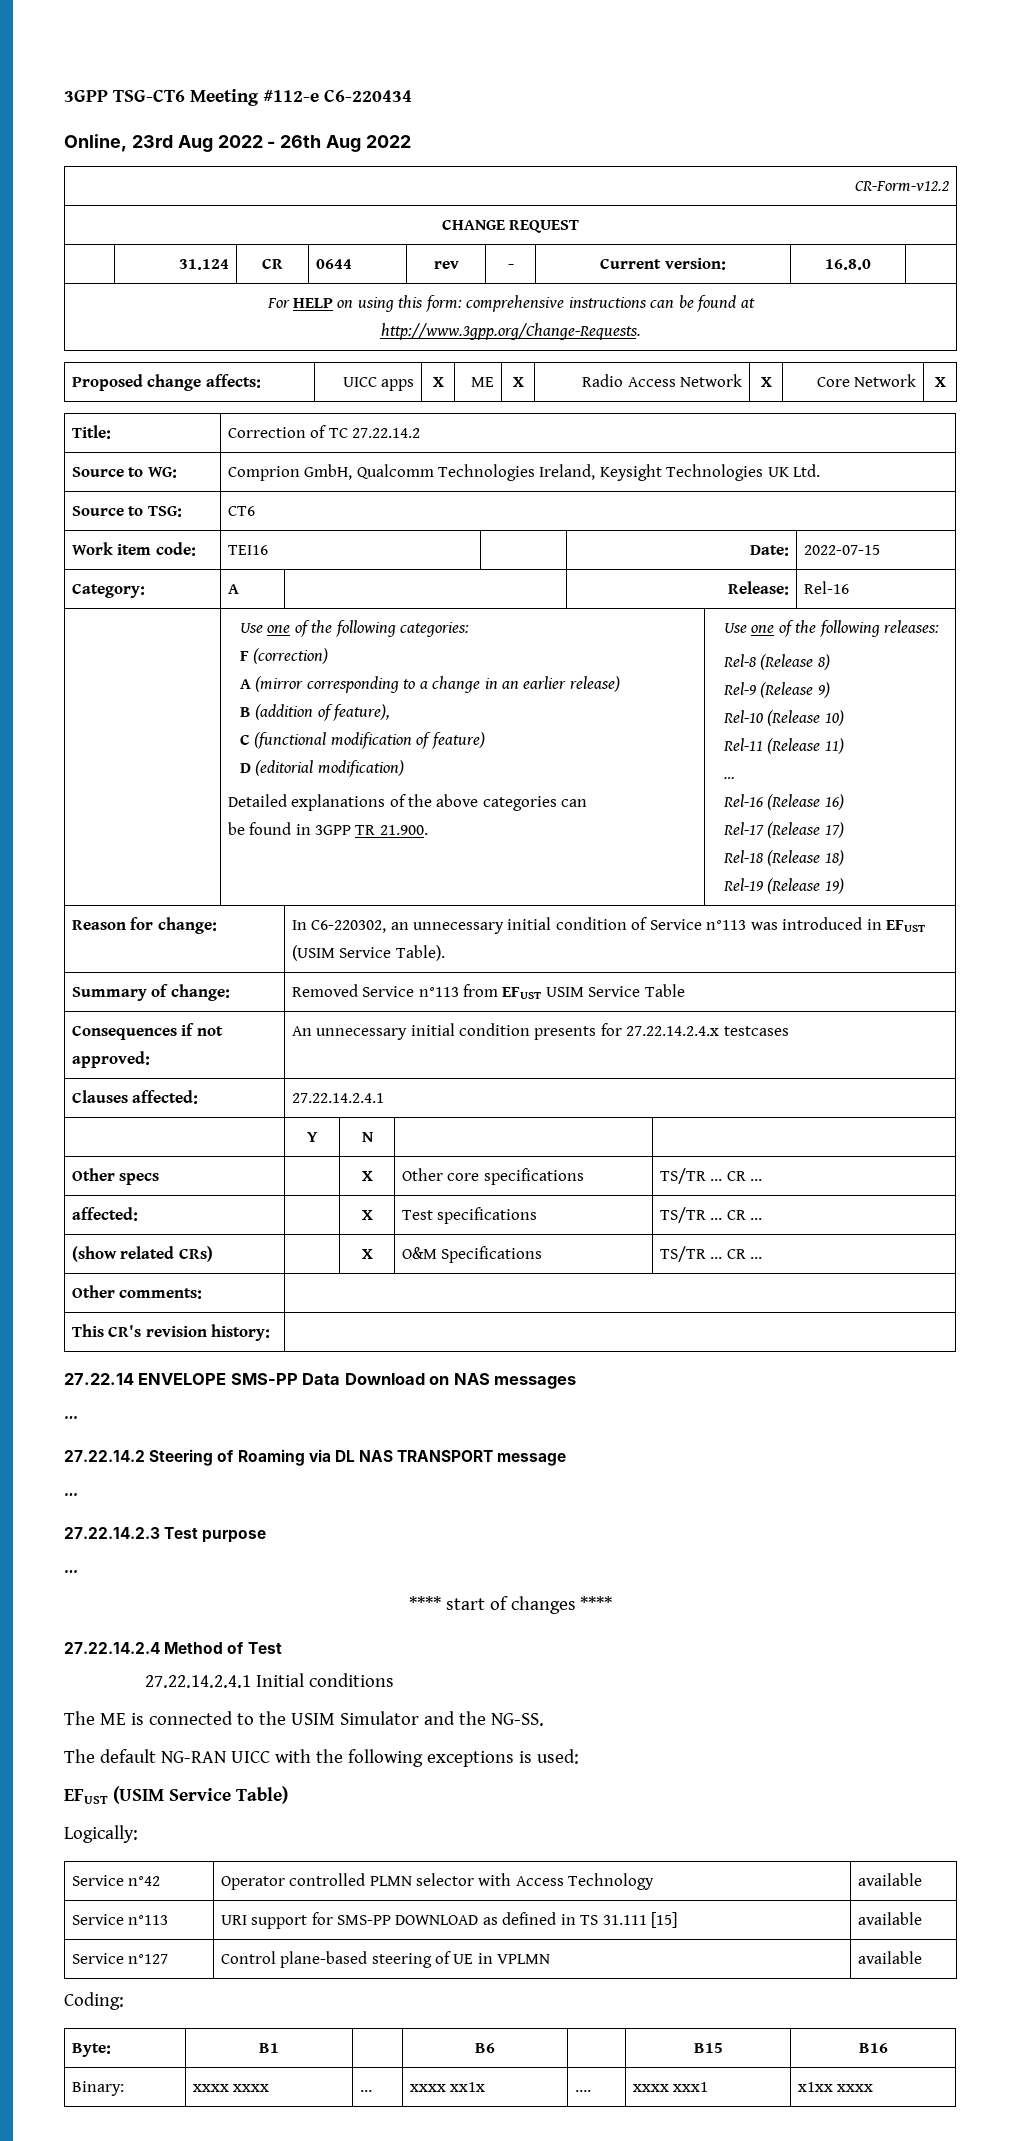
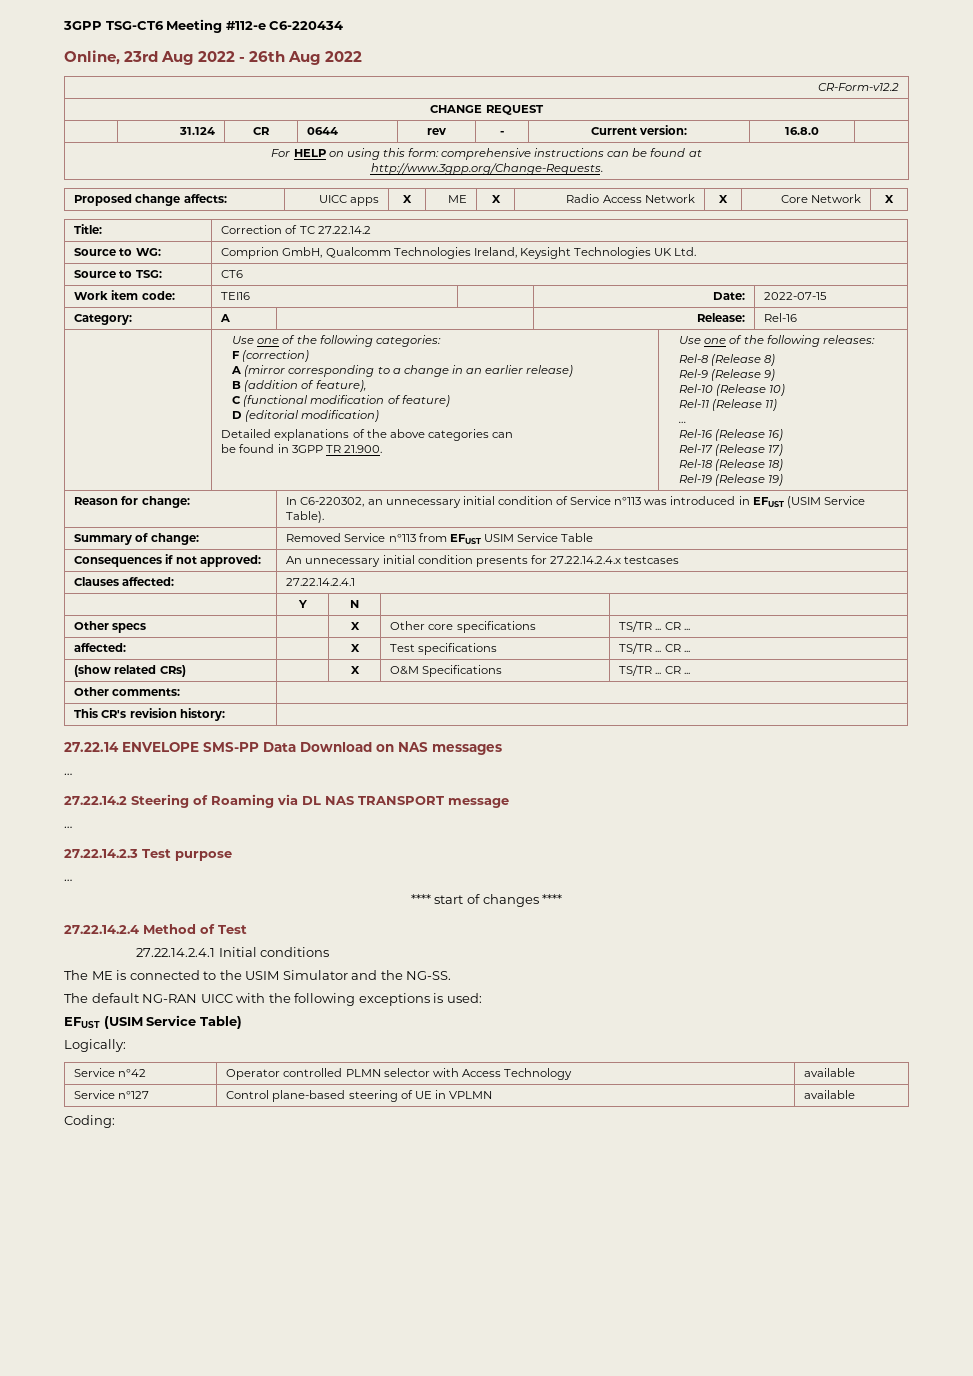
- Service n°113 | URI support for SMS-PP DOWNLOAD as defined in TS 31.111 [15] | available
- Byte: | B1 | | B6 | | B15 | B16
- Binary: | xxxx xxxx | … | xxxx xx1x | …. | xxxx xxx1 | x1xx xxxx

